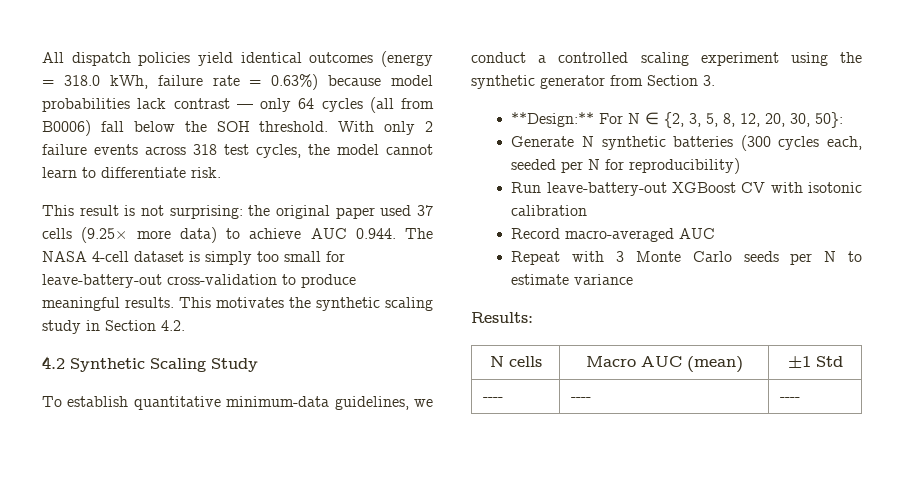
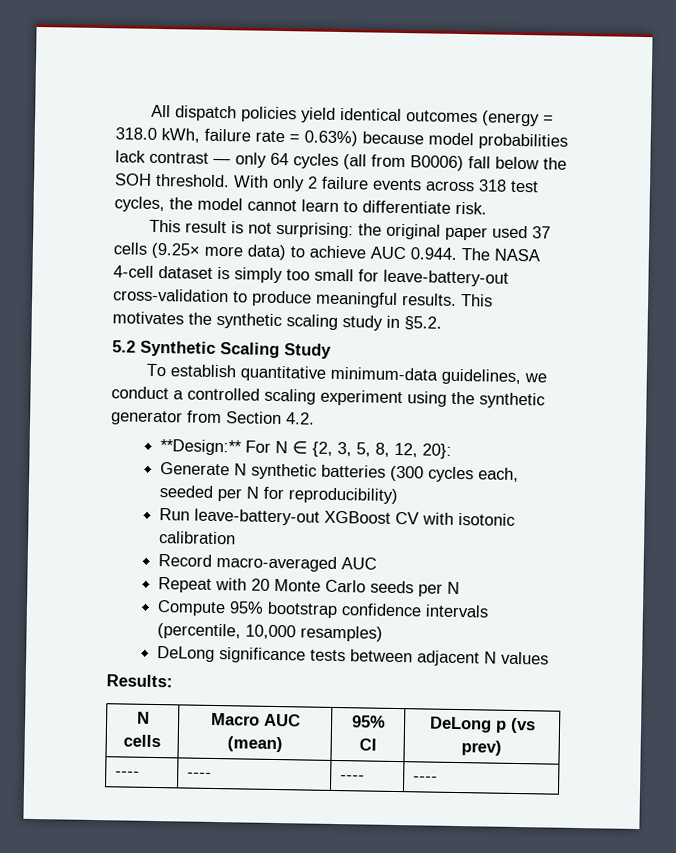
- This motivates the synthetic scaling study in Section 4.2.
- 4.2 Synthetic Scaling Study
+ This motivates the synthetic scaling study in §5.2.
+ 5.2 Synthetic Scaling Study
- To establish quantitative minimum-data guidelines, we conduct a controlled scaling experiment using the synthetic generator from Section 3.
+ To establish quantitative minimum-data guidelines, we conduct a controlled scaling experiment using the synthetic generator from Section 4.2.
- **Design:** For N ∈ {2, 3, 5, 8, 12, 20, 30, 50}:
+ **Design:** For N ∈ {2, 3, 5, 8, 12, 20}:
- Repeat with 3 Monte Carlo seeds per N to estimate variance
+ Repeat with 20 Monte Carlo seeds per N
+ Compute 95% bootstrap confidence intervals (percentile, 10,000 resamples)
+ DeLong significance tests between adjacent N values
- N cells | Macro AUC (mean) | ±1 Std
- ---- | ---- | ----
+ N cells | Macro AUC (mean) | 95% CI | DeLong p (vs prev)
+ ---- | ---- | ---- | ----

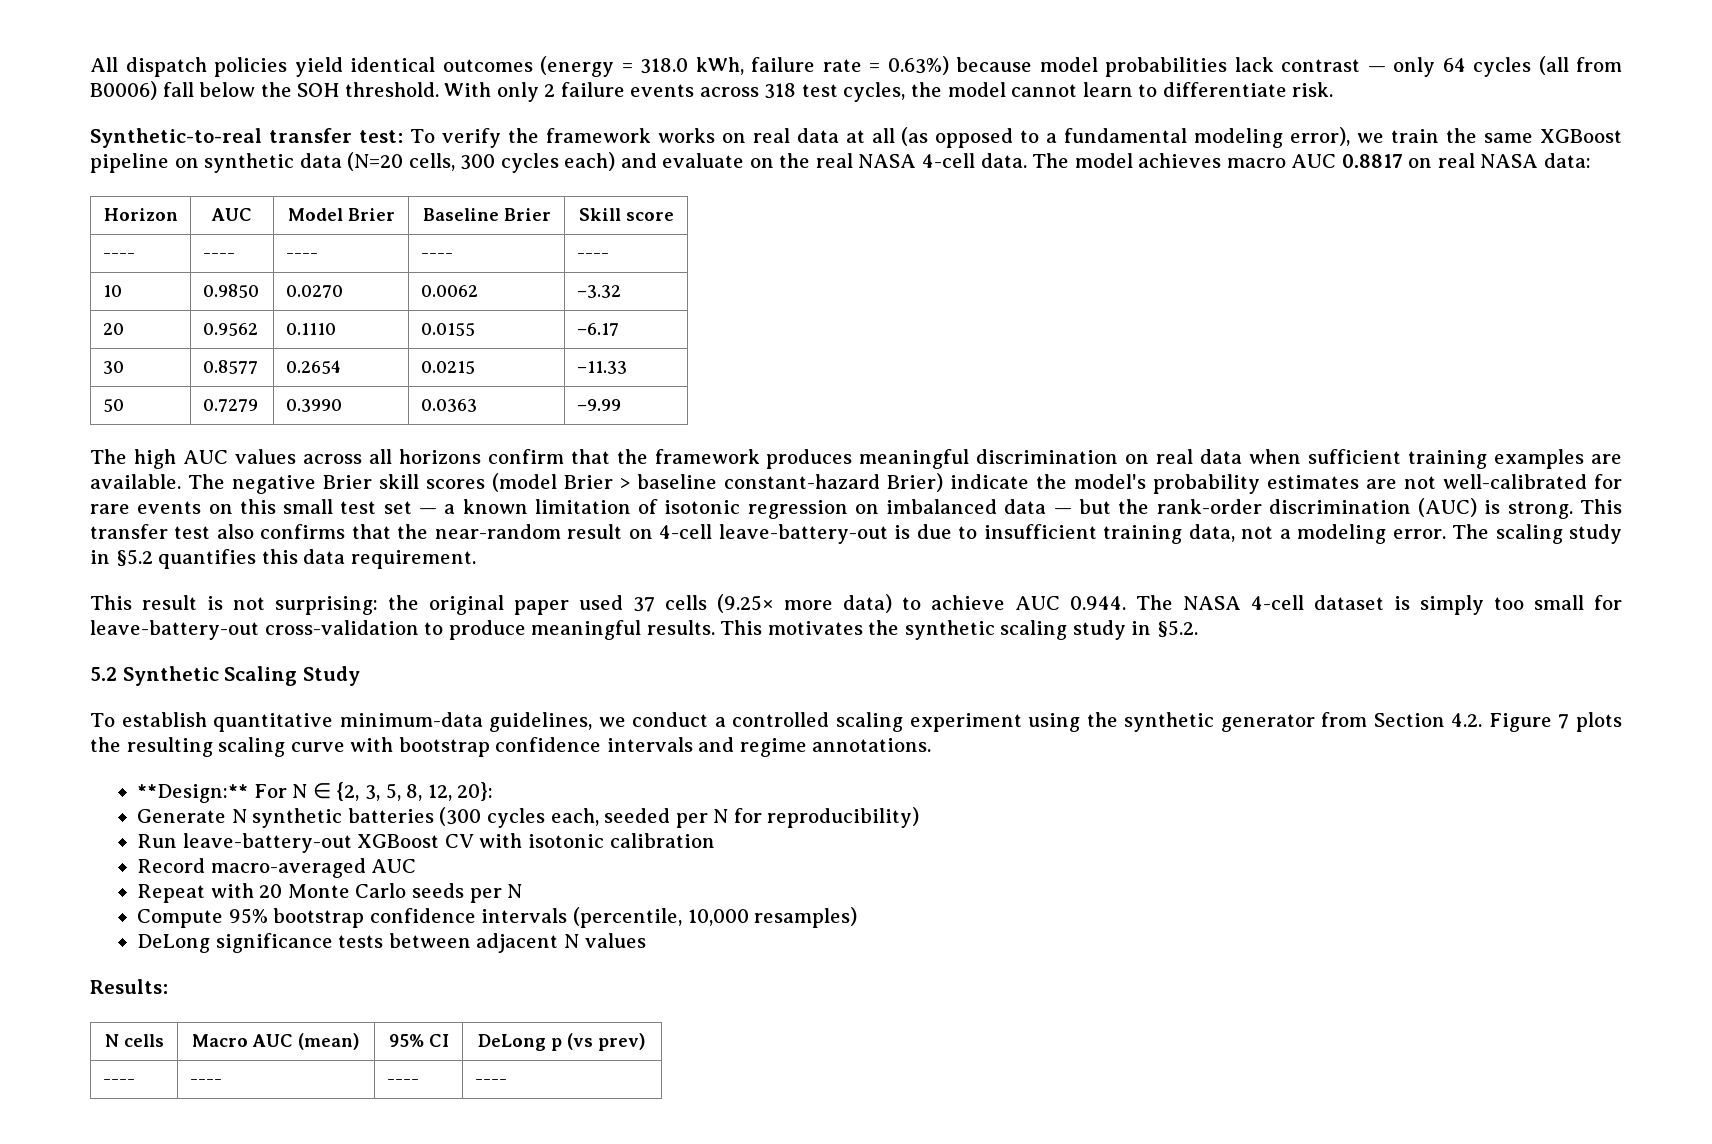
+ Synthetic-to-real transfer test: To verify the framework works on real data at all (as opposed to a fundamental modeling error), we train the same XGBoost pipeline on synthetic data (N=20 cells, 300 cycles each) and evaluate on the real NASA 4-cell data. The model achieves macro AUC 0.8817 on real NASA data:
+ Horizon | AUC | Model Brier | Baseline Brier | Skill score
+ ---- | ---- | ---- | ---- | ----
+ 10 | 0.9850 | 0.0270 | 0.0062 | −3.32
+ 20 | 0.9562 | 0.1110 | 0.0155 | −6.17
+ 30 | 0.8577 | 0.2654 | 0.0215 | −11.33
+ 50 | 0.7279 | 0.3990 | 0.0363 | −9.99
+ The high AUC values across all horizons confirm that the framework produces meaningful discrimination on real data when sufficient training examples are available. The negative Brier skill scores (model Brier > baseline constant-hazard Brier) indicate the model's probability estimates are not well-calibrated for rare events on this small test set — a known limitation of isotonic regression on imbalanced data — but the rank-order discrimination (AUC) is strong. This transfer test also confirms that the near-random result on 4-cell leave-battery-out is due to insufficient training data, not a modeling error. The scaling study in §5.2 quantifies this data requirement.
- To establish quantitative minimum-data guidelines, we conduct a controlled scaling experiment using the synthetic generator from Section 4.2.
+ To establish quantitative minimum-data guidelines, we conduct a controlled scaling experiment using the synthetic generator from Section 4.2. Figure 7 plots the resulting scaling curve with bootstrap confidence intervals and regime annotations.

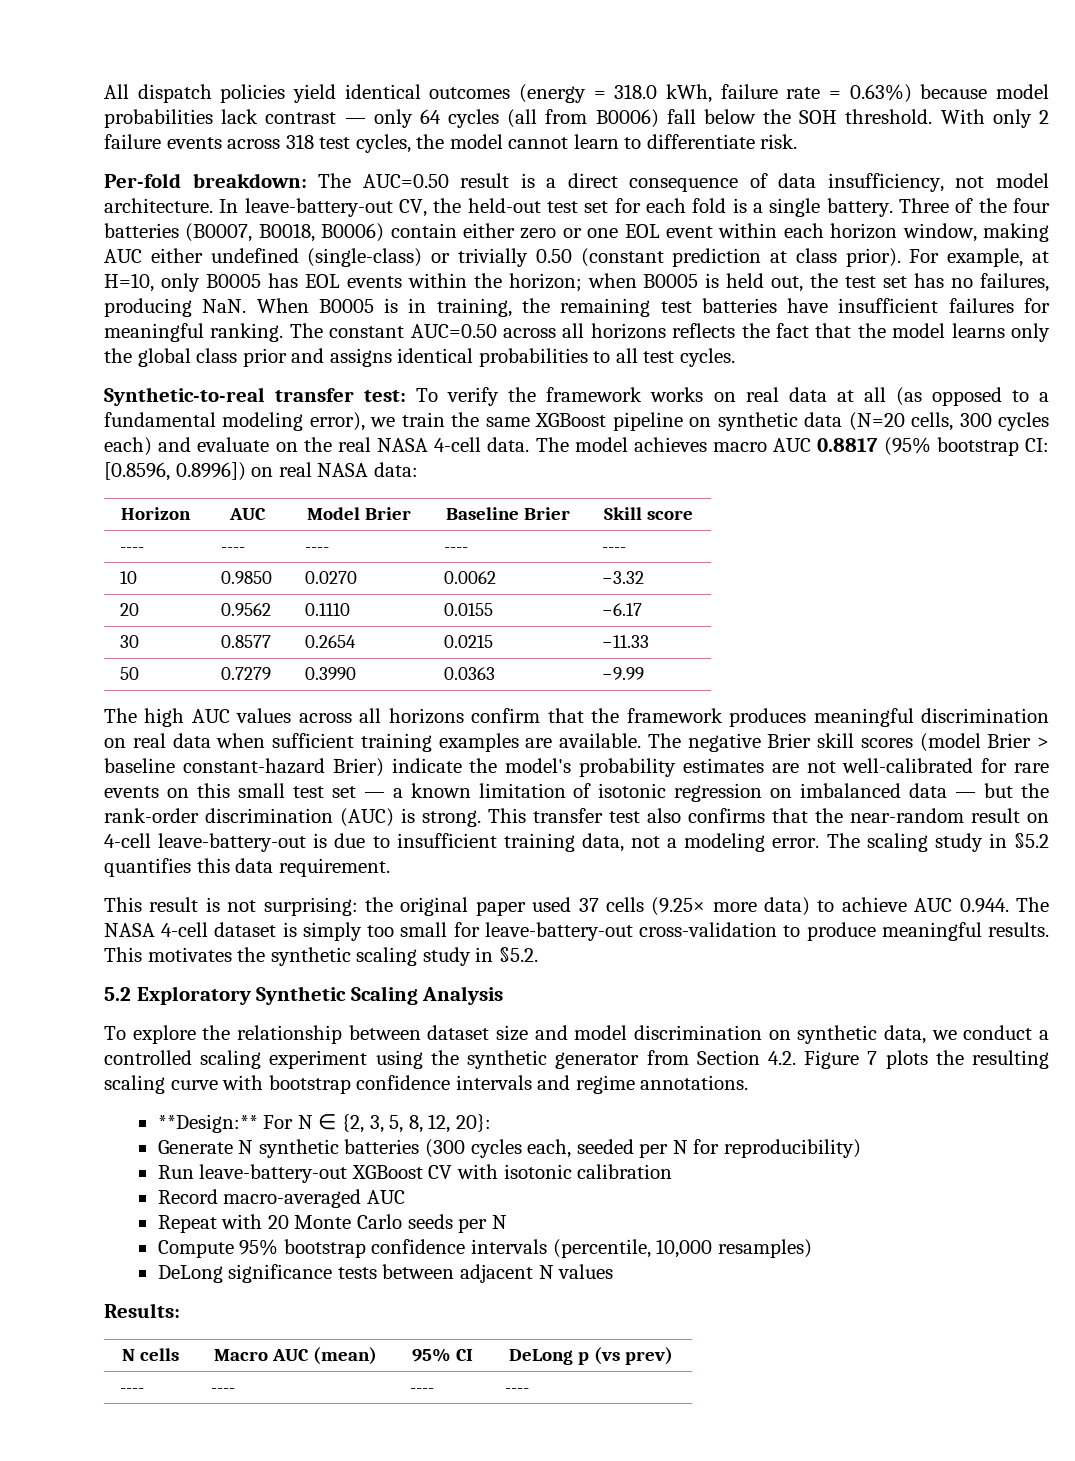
+ Per-fold breakdown: The AUC=0.50 result is a direct consequence of data insufficiency, not model architecture. In leave-battery-out CV, the held-out test set for each fold is a single battery. Three of the four batteries (B0007, B0018, B0006) contain either zero or one EOL event within each horizon window, making AUC either undefined (single-class) or trivially 0.50 (constant prediction at class prior). For example, at H=10, only B0005 has EOL events within the horizon; when B0005 is held out, the test set has no failures, producing NaN. When B0005 is in training, the remaining test batteries have insufficient failures for meaningful ranking. The constant AUC=0.50 across all horizons reflects the fact that the model learns only the global class prior and assigns identical probabilities to all test cycles.
- The model achieves macro AUC 0.8817 on real NASA data:
+ The model achieves macro AUC 0.8817 (95% bootstrap CI: [0.8596, 0.8996]) on real NASA data:
- 5.2 Synthetic Scaling Study
- To establish quantitative minimum-data guidelines, we conduct a controlled scaling experiment using the synthetic generator from Section 4.2. Figure 7 plots the resulting scaling curve with bootstrap confidence intervals and regime annotations.
+ 5.2 Exploratory Synthetic Scaling Analysis
+ To explore the relationship between dataset size and model discrimination on synthetic data, we conduct a controlled scaling experiment using the synthetic generator from Section 4.2. Figure 7 plots the resulting scaling curve with bootstrap confidence intervals and regime annotations.

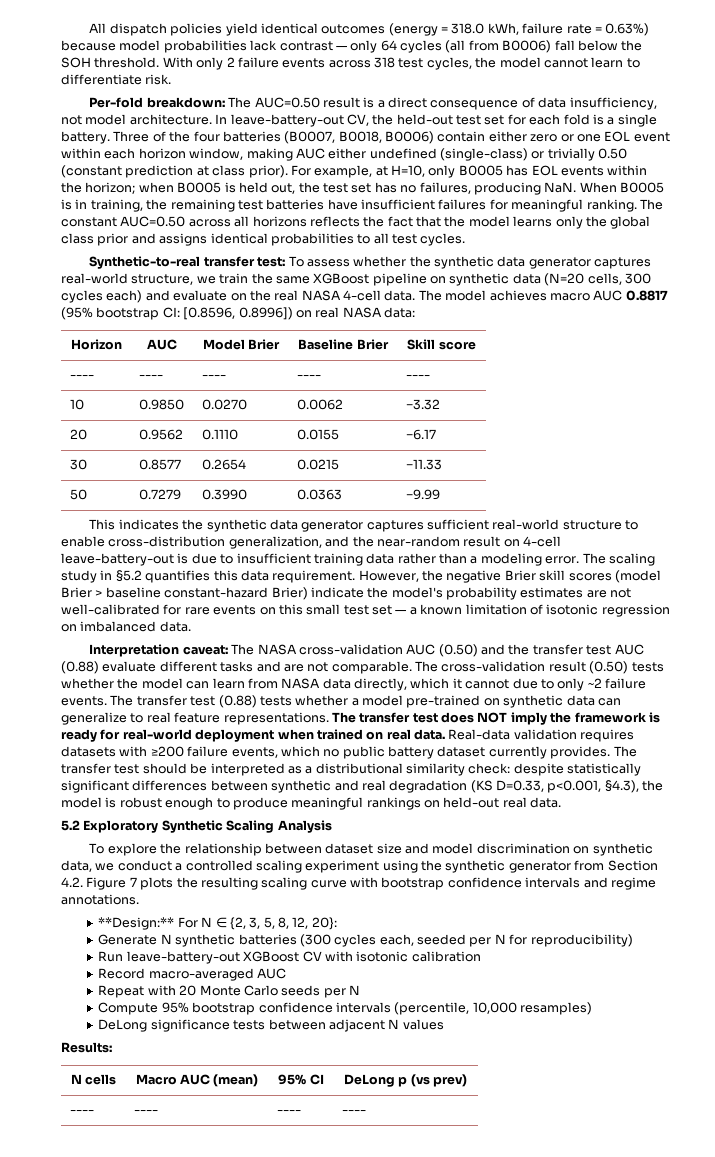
- Synthetic-to-real transfer test: To verify the framework works on real data at all (as opposed to a fundamental modeling error), we train the same XGBoost pipeline on synthetic data (N=20 cells, 300 cycles each) and evaluate on the real NASA 4-cell data.
+ Synthetic-to-real transfer test: To assess whether the synthetic data generator captures real-world structure, we train the same XGBoost pipeline on synthetic data (N=20 cells, 300 cycles each) and evaluate on the real NASA 4-cell data.
- The high AUC values across all horizons confirm that the framework produces meaningful discrimination on real data when sufficient training examples are available. The negative Brier skill scores (model Brier > baseline constant-hazard Brier) indicate the model's probability estimates are not well-calibrated for rare events on this small test set — a known limitation of isotonic regression on imbalanced data — but the rank-order discrimination (AUC) is strong. This transfer test also confirms that the near-random result on 4-cell leave-battery-out is due to insufficient training data, not a modeling error. The scaling study in §5.2 quantifies this data requirement.
- This result is not surprising: the original paper used 37 cells (9.25× more data) to achieve AUC 0.944. The NASA 4-cell dataset is simply too small for leave-battery-out cross-validation to produce meaningful results. This motivates the synthetic scaling study in §5.2.
+ This indicates the synthetic data generator captures sufficient real-world structure to enable cross-distribution generalization, and the near-random result on 4-cell leave-battery-out is due to insufficient training data rather than a modeling error. The scaling study in §5.2 quantifies this data requirement. However, the negative Brier skill scores (model Brier > baseline constant-hazard Brier) indicate the model's probability estimates are not well-calibrated for rare events on this small test set — a known limitation of isotonic regression on imbalanced data.
+ Interpretation caveat: The NASA cross-validation AUC (0.50) and the transfer test AUC (0.88) evaluate different tasks and are not comparable. The cross-validation result (0.50) tests whether the model can learn from NASA data directly, which it cannot due to only ~2 failure events. The transfer test (0.88) tests whether a model pre-trained on synthetic data can generalize to real feature representations. The transfer test does NOT imply the framework is ready for real-world deployment when trained on real data. Real-data validation requires datasets with ≥200 failure events, which no public battery dataset currently provides. The transfer test should be interpreted as a distributional similarity check: despite statistically significant differences between synthetic and real degradation (KS D=0.33, p<0.001, §4.3), the model is robust enough to produce meaningful rankings on held-out real data.

